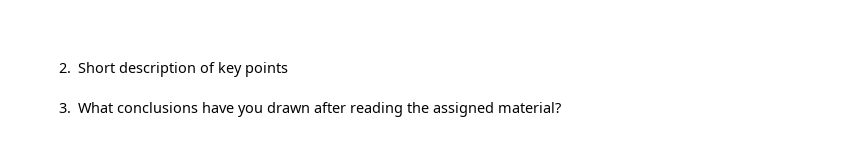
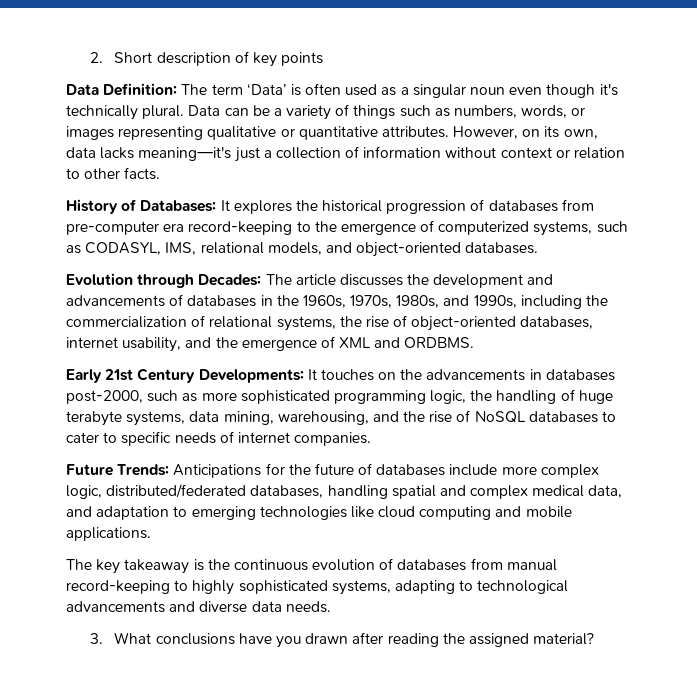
+ Data Definition: The term ‘Data’ is often used as a singular noun even though it's technically plural. Data can be a variety of things such as numbers, words, or images representing qualitative or quantitative attributes. However, on its own, data lacks meaning—it's just a collection of information without context or relation to other facts.
+ History of Databases: It explores the historical progression of databases from pre-computer era record-keeping to the emergence of computerized systems, such as CODASYL, IMS, relational models, and object-oriented databases.
+ Evolution through Decades: The article discusses the development and advancements of databases in the 1960s, 1970s, 1980s, and 1990s, including the commercialization of relational systems, the rise of object-oriented databases, internet usability, and the emergence of XML and ORDBMS.
+ Early 21st Century Developments: It touches on the advancements in databases post-2000, such as more sophisticated programming logic, the handling of huge terabyte systems, data mining, warehousing, and the rise of NoSQL databases to cater to specific needs of internet companies.
+ Future Trends: Anticipations for the future of databases include more complex logic, distributed/federated databases, handling spatial and complex medical data, and adaptation to emerging technologies like cloud computing and mobile applications.
+ The key takeaway is the continuous evolution of databases from manual record-keeping to highly sophisticated systems, adapting to technological advancements and diverse data needs.

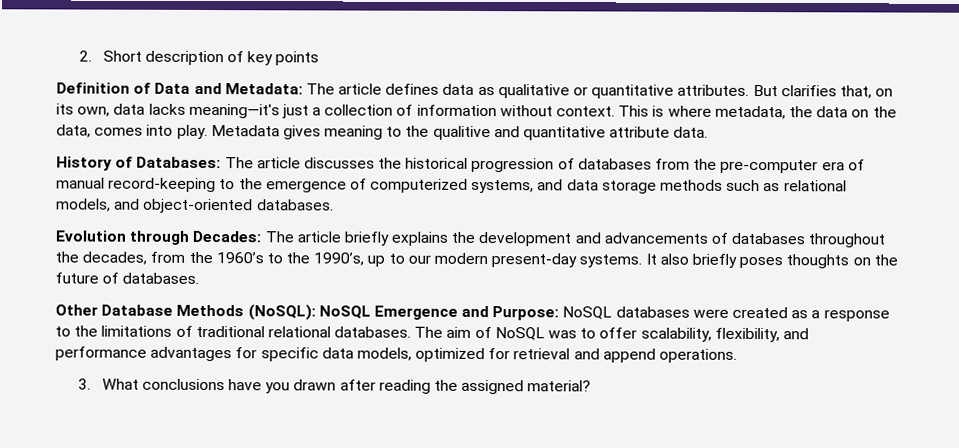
- Data Definition: The term ‘Data’ is often used as a singular noun even though it's technically plural. Data can be a variety of things such as numbers, words, or images representing qualitative or quantitative attributes.
+ Definition of Data and Metadata: The article defines data as qualitative or quantitative attributes.
- However, on its own, data lacks meaning—it's just a collection of information without context or relation to other facts.
+ But clarifies that, on its own, data lacks meaning—it's just a collection of information without context. This is where metadata, the data on the data, comes into play. Metadata gives meaning to the qualitive and quantitative attribute data.
- History of Databases: It explores the historical progression of databases from pre-computer era record-keeping to the emergence of computerized systems, such as CODASYL, IMS, relational models, and object-oriented databases.
+ History of Databases: The article discusses the historical progression of databases from the pre-computer era of manual record-keeping to the emergence of computerized systems, and data storage methods such as relational models, and object-oriented databases.
- Evolution through Decades: The article discusses the development and advancements of databases in the 1960s, 1970s, 1980s, and 1990s, including the commercialization of relational systems, the rise of object-oriented databases, internet usability, and the emergence of XML and ORDBMS.
- Early 21st Century Developments: It touches on the advancements in databases post-2000, such as more sophisticated programming logic, the handling of huge terabyte systems, data mining, warehousing, and the rise of NoSQL databases to cater to specific needs of internet companies.
- Future Trends: Anticipations for the future of databases include more complex logic, distributed/federated databases, handling spatial and complex medical data, and adaptation to emerging technologies like cloud computing and mobile applications.
- The key takeaway is the continuous evolution of databases from manual record-keeping to highly sophisticated systems, adapting to technological advancements and diverse data needs.
+ Evolution through Decades: The article briefly explains the development and advancements of databases throughout the decades, from the 1960’s to the 1990’s, up to our modern present-day systems. It also briefly poses thoughts on the future of databases.
+ Other Database Methods (NoSQL): NoSQL Emergence and Purpose: NoSQL databases were created as a response to the limitations of traditional relational databases. The aim of NoSQL was to offer scalability, flexibility, and performance advantages for specific data models, optimized for retrieval and append operations.

